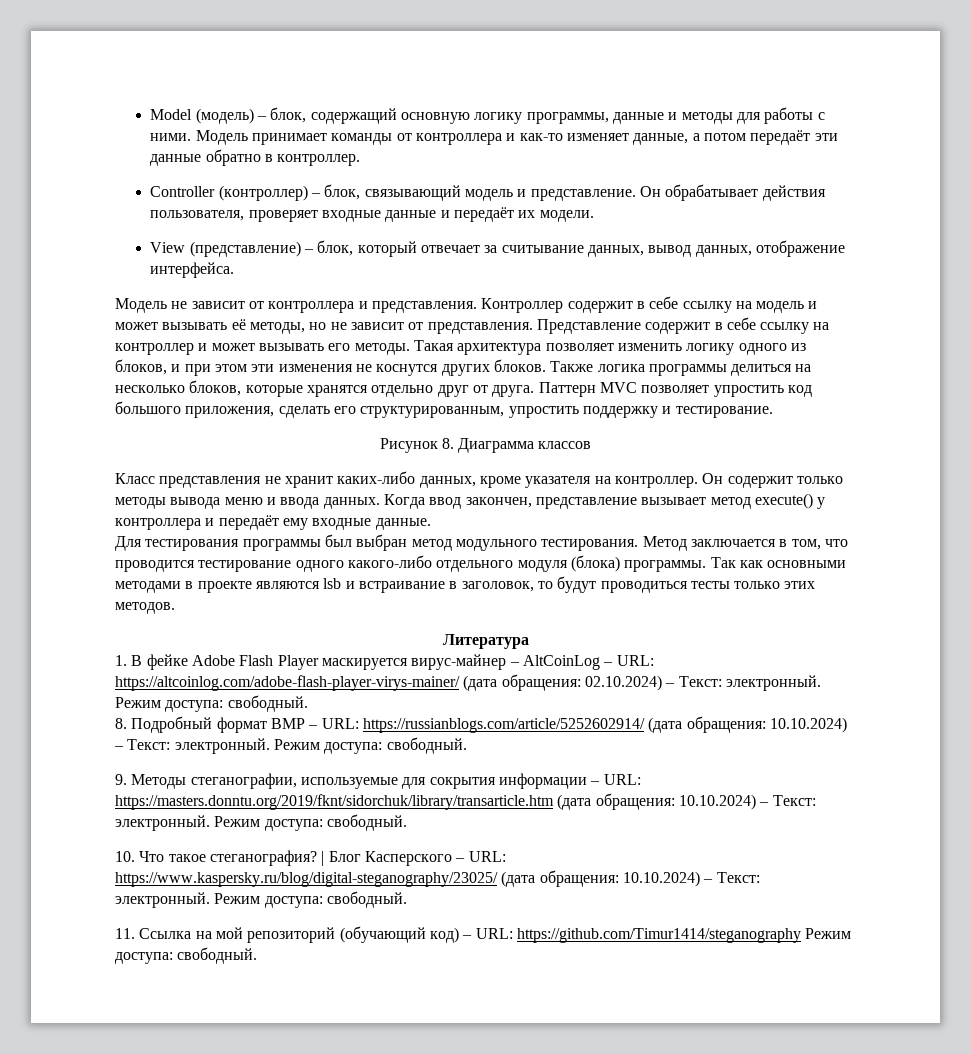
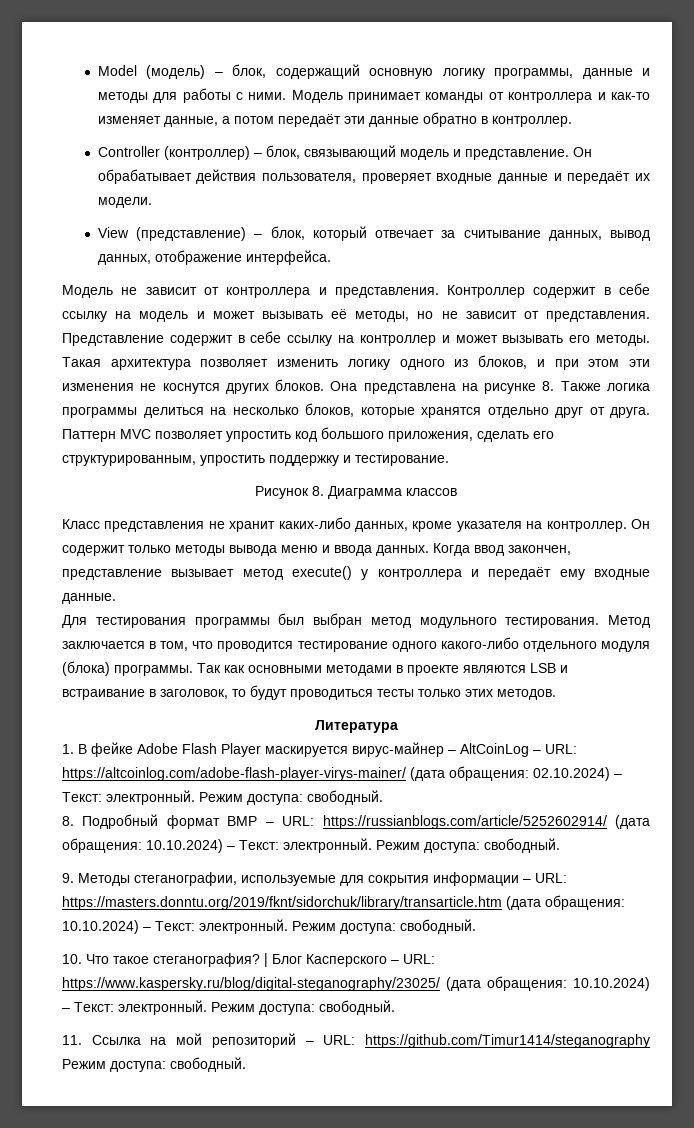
- Также логика программы делиться на несколько блоков, которые хранятся отдельно друг от друга.
+ Она представлена на рисунке 8. Также логика программы делиться на несколько блоков, которые хранятся отдельно друг от друга.
- Так как основными методами в проекте являются lsb и встраивание в заголовок, то будут проводиться тесты только этих методов.
+ Так как основными методами в проекте являются LSB и встраивание в заголовок, то будут проводиться тесты только этих методов.
- 11. Ссылка на мой репозиторий (обучающий код) – URL: https://github.com/Timur1414/steganography Режим доступа: свободный.
+ 11. Ссылка на мой репозиторий – URL: https://github.com/Timur1414/steganography Режим доступа: свободный.

